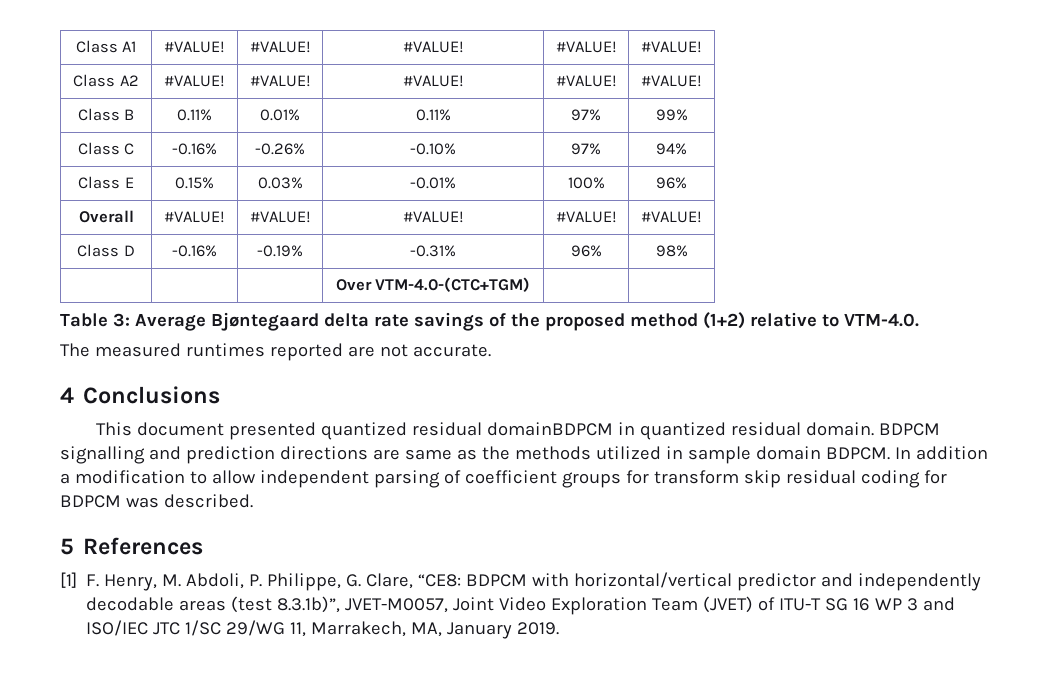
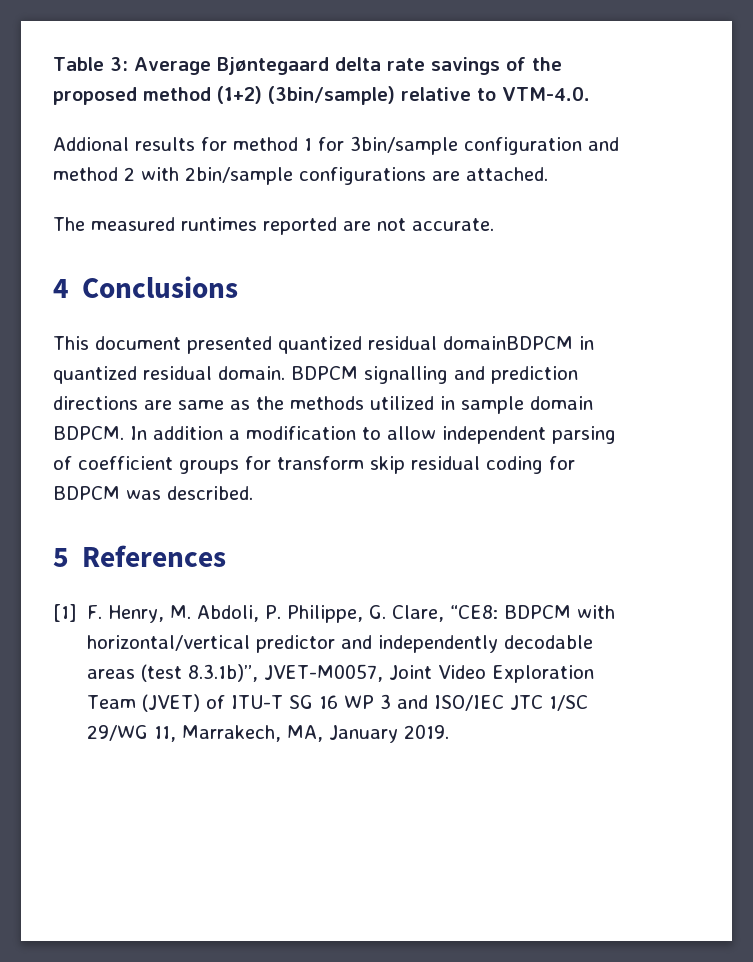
- Class A1 | #VALUE! | #VALUE! | #VALUE! | #VALUE! | #VALUE!
- Class A2 | #VALUE! | #VALUE! | #VALUE! | #VALUE! | #VALUE!
- Class B | 0.11% | 0.01% | 0.11% | 97% | 99%
- Class C | -0.16% | -0.26% | -0.10% | 97% | 94%
- Class E | 0.15% | 0.03% | -0.01% | 100% | 96%
- Overall | #VALUE! | #VALUE! | #VALUE! | #VALUE! | #VALUE!
- Class D | -0.16% | -0.19% | -0.31% | 96% | 98%
- | | | Over VTM-4.0-(CTC+TGM) | |
- Table 3: Average Bjøntegaard delta rate savings of the proposed method (1+2) relative to VTM-4.0.
+ Table 3: Average Bjøntegaard delta rate savings of the proposed method (1+2) (3bin/sample) relative to VTM-4.0.
+ Addional results for method 1 for 3bin/sample configuration and method 2 with 2bin/sample configurations are attached.

